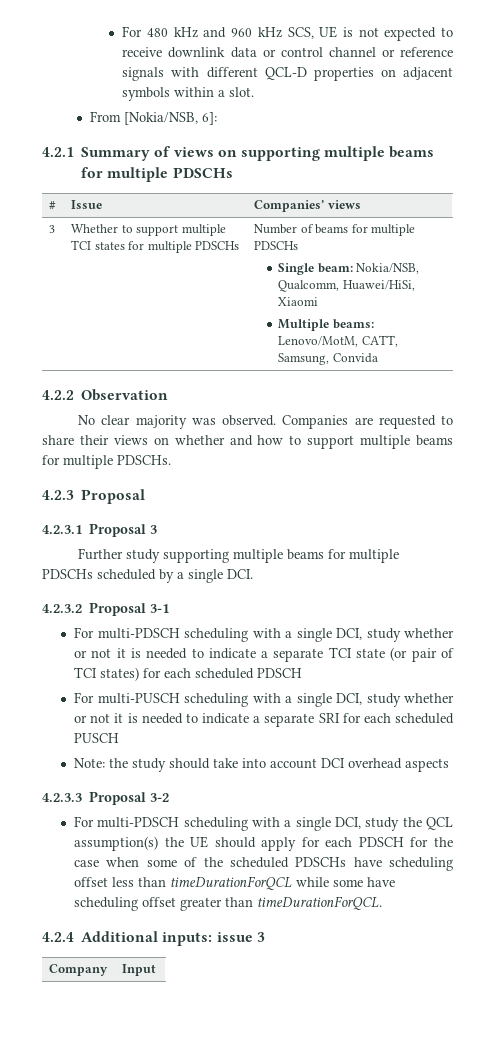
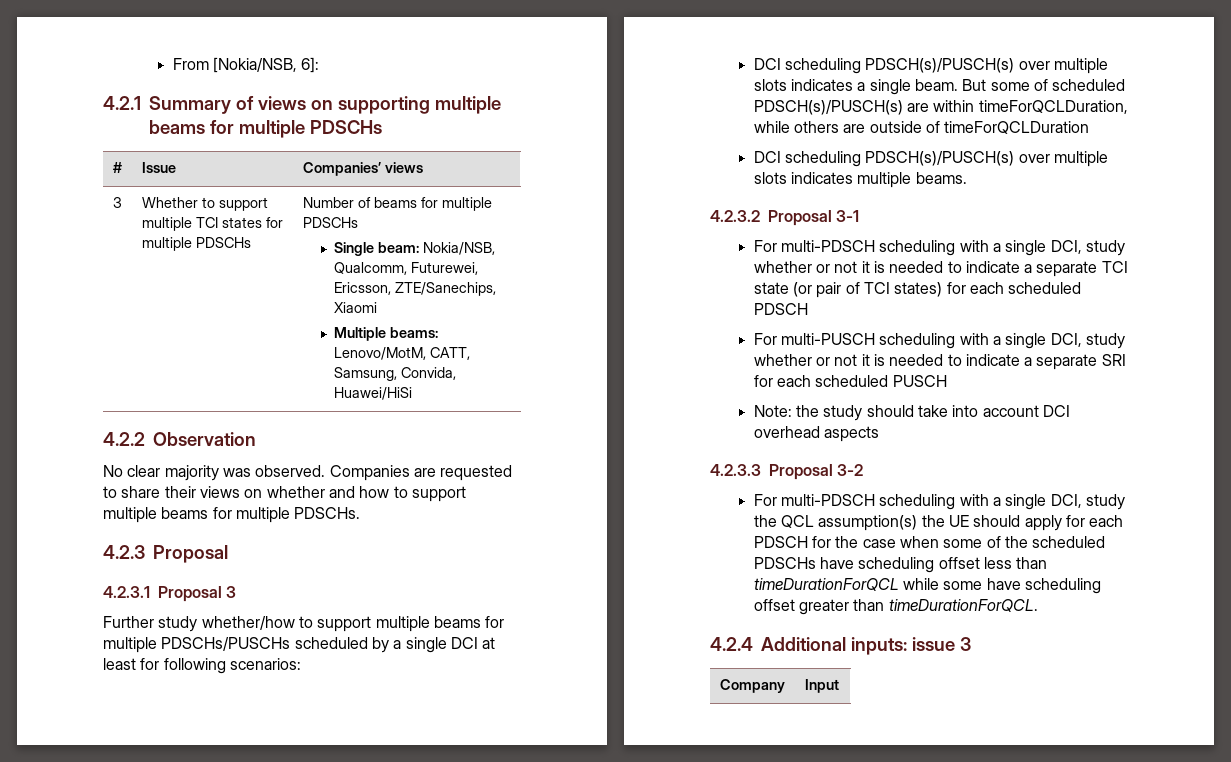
- For 480 kHz and 960 kHz SCS, UE is not expected to receive downlink data or control channel or reference signals with different QCL-D properties on adjacent symbols within a slot.
  3 | Whether to support multiple TCI states for multiple PDSCHs | Number of beams for multiple PDSCHs
- Single beam: Nokia/NSB, Qualcomm, Huawei/HiSi, Xiaomi
- Multiple beams: Lenovo/MotM, CATT, Samsung, Convida
+ Single beam: Nokia/NSB, Qualcomm, Futurewei, Ericsson, ZTE/Sanechips, Xiaomi
+ Multiple beams: Lenovo/MotM, CATT, Samsung, Convida, Huawei/HiSi
- Further study supporting multiple beams for multiple PDSCHs scheduled by a single DCI.
+ Further study whether/how to support multiple beams for multiple PDSCHs/PUSCHs scheduled by a single DCI at least for following scenarios:
+ DCI scheduling PDSCH(s)/PUSCH(s) over multiple slots indicates a single beam. But some of scheduled PDSCH(s)/PUSCH(s) are within timeForQCLDuration, while others are outside of timeForQCLDuration
+ DCI scheduling PDSCH(s)/PUSCH(s) over multiple slots indicates multiple beams.

